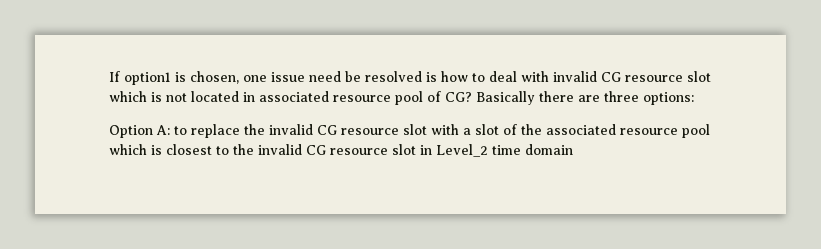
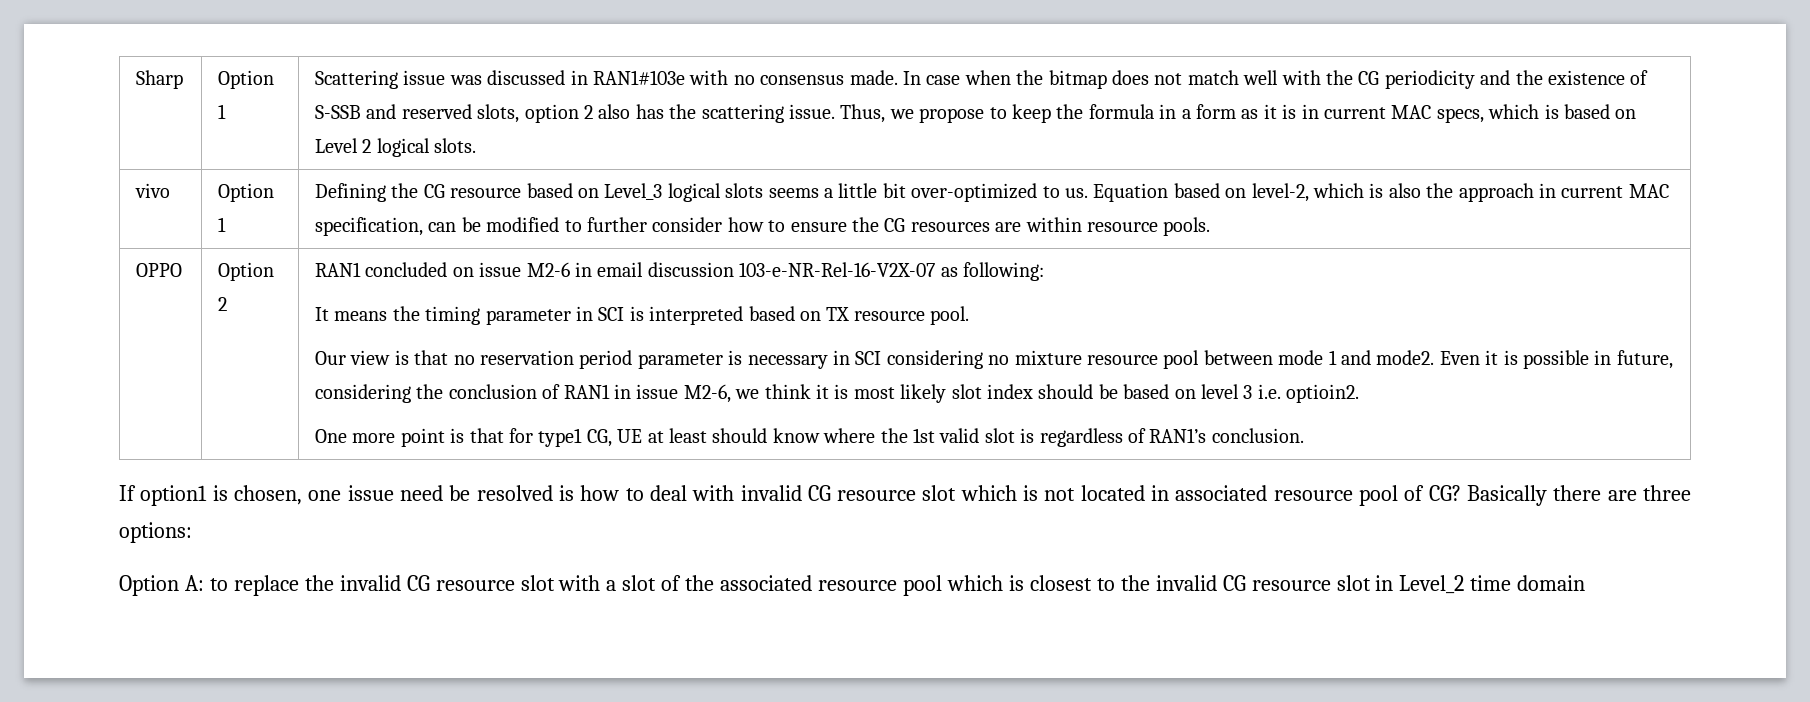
+ Sharp | Option 1 | Scattering issue was discussed in RAN1#103e with no consensus made. In case when the bitmap does not match well with the CG periodicity and the existence of S-SSB and reserved slots, option 2 also has the scattering issue. Thus, we propose to keep the formula in a form as it is in current MAC specs, which is based on Level 2 logical slots.
+ vivo | Option 1 | Defining the CG resource based on Level_3 logical slots seems a little bit over-optimized to us. Equation based on level-2, which is also the approach in current MAC specification, can be modified to further consider how to ensure the CG resources are within resource pools.
+ OPPO | Option 2 | RAN1 concluded on issue M2-6 in email discussion 103-e-NR-Rel-16-V2X-07 as following:
+ It means the timing parameter in SCI is interpreted based on TX resource pool.
+ Our view is that no reservation period parameter is necessary in SCI considering no mixture resource pool between mode 1 and mode2. Even it is possible in future, considering the conclusion of RAN1 in issue M2-6, we think it is most likely slot index should be based on level 3 i.e. optioin2.
+ One more point is that for type1 CG, UE at least should know where the 1st valid slot is regardless of RAN1’s conclusion.

